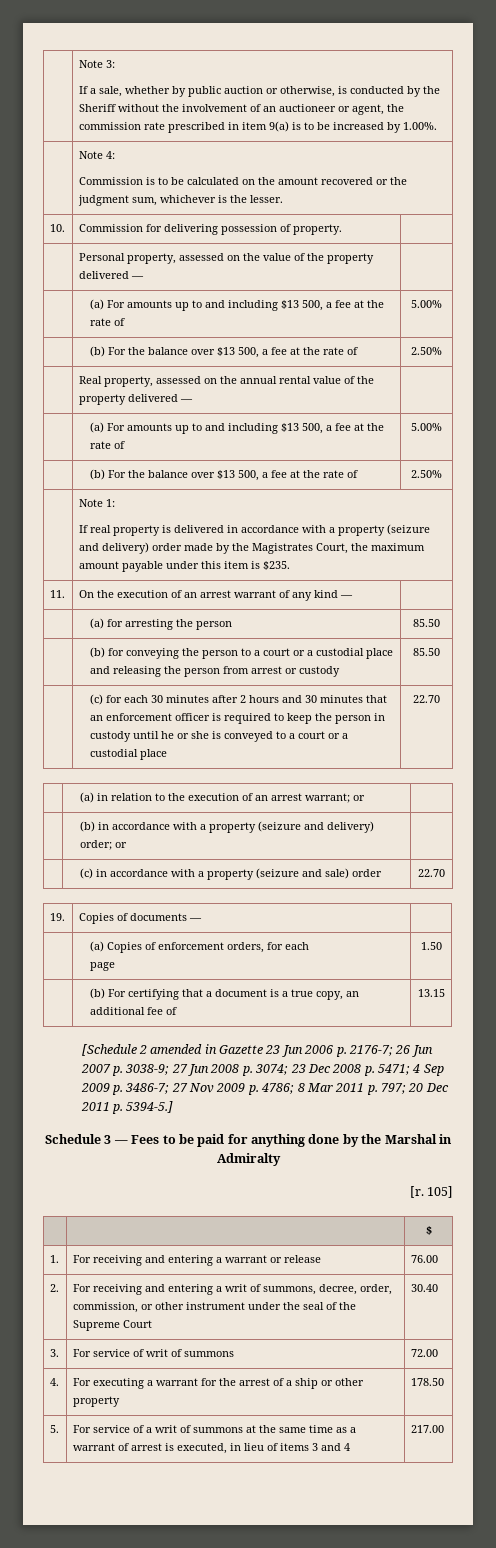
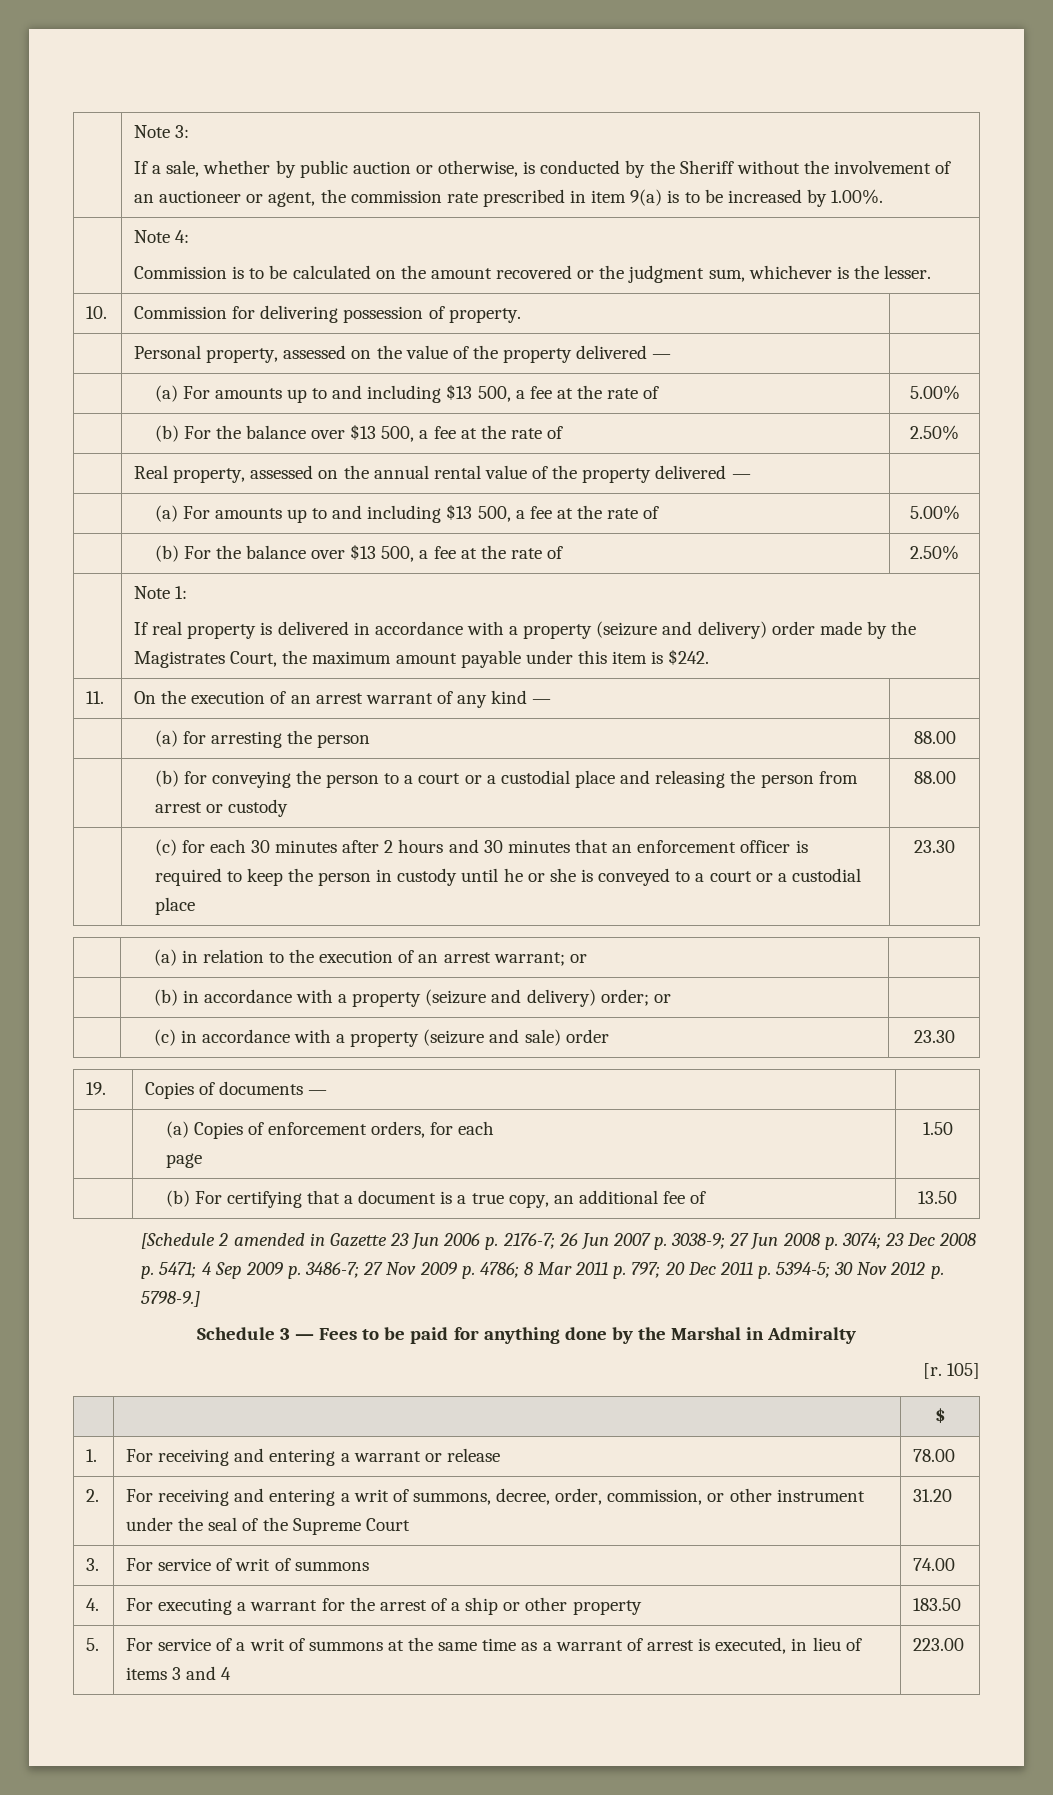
  | Note 1:
- If real property is delivered in accordance with a property (seizure and delivery) order made by the Magistrates Court, the maximum amount payable under this item is $235.
+ If real property is delivered in accordance with a property (seizure and delivery) order made by the Magistrates Court, the maximum amount payable under this item is $242.
- | (a) for arresting the person | 85.50
+ | (a) for arresting the person | 88.00
- | (b) for conveying the person to a court or a custodial place and releasing the person from arrest or custody | 85.50
+ | (b) for conveying the person to a court or a custodial place and releasing the person from arrest or custody | 88.00
- | (c) for each 30 minutes after 2 hours and 30 minutes that an enforcement officer is required to keep the person in custody until he or she is conveyed to a court or a custodial place | 22.70
+ | (c) for each 30 minutes after 2 hours and 30 minutes that an enforcement officer is required to keep the person in custody until he or she is conveyed to a court or a custodial place | 23.30
- | (c) in accordance with a property (seizure and sale) order | 22.70
+ | (c) in accordance with a property (seizure and sale) order | 23.30
- | (b) For certifying that a document is a true copy, an additional fee of | 13.15
+ | (b) For certifying that a document is a true copy, an additional fee of | 13.50
- [Schedule 2 amended in Gazette 23 Jun 2006 p. 2176-7; 26 Jun 2007 p. 3038-9; 27 Jun 2008 p. 3074; 23 Dec 2008 p. 5471; 4 Sep 2009 p. 3486-7; 27 Nov 2009 p. 4786; 8 Mar 2011 p. 797; 20 Dec 2011 p. 5394-5.]
+ [Schedule 2 amended in Gazette 23 Jun 2006 p. 2176-7; 26 Jun 2007 p. 3038-9; 27 Jun 2008 p. 3074; 23 Dec 2008 p. 5471; 4 Sep 2009 p. 3486-7; 27 Nov 2009 p. 4786; 8 Mar 2011 p. 797; 20 Dec 2011 p. 5394-5; 30 Nov 2012 p. 5798-9.]
- 1. | For receiving and entering a warrant or release | 76.00
+ 1. | For receiving and entering a warrant or release | 78.00
- 2. | For receiving and entering a writ of summons, decree, order, commission, or other instrument under the seal of the Supreme Court | 30.40
+ 2. | For receiving and entering a writ of summons, decree, order, commission, or other instrument under the seal of the Supreme Court | 31.20
- 3. | For service of writ of summons | 72.00
+ 3. | For service of writ of summons | 74.00
- 4. | For executing a warrant for the arrest of a ship or other property | 178.50
+ 4. | For executing a warrant for the arrest of a ship or other property | 183.50
- 5. | For service of a writ of summons at the same time as a warrant of arrest is executed, in lieu of items 3 and 4 | 217.00
+ 5. | For service of a writ of summons at the same time as a warrant of arrest is executed, in lieu of items 3 and 4 | 223.00

